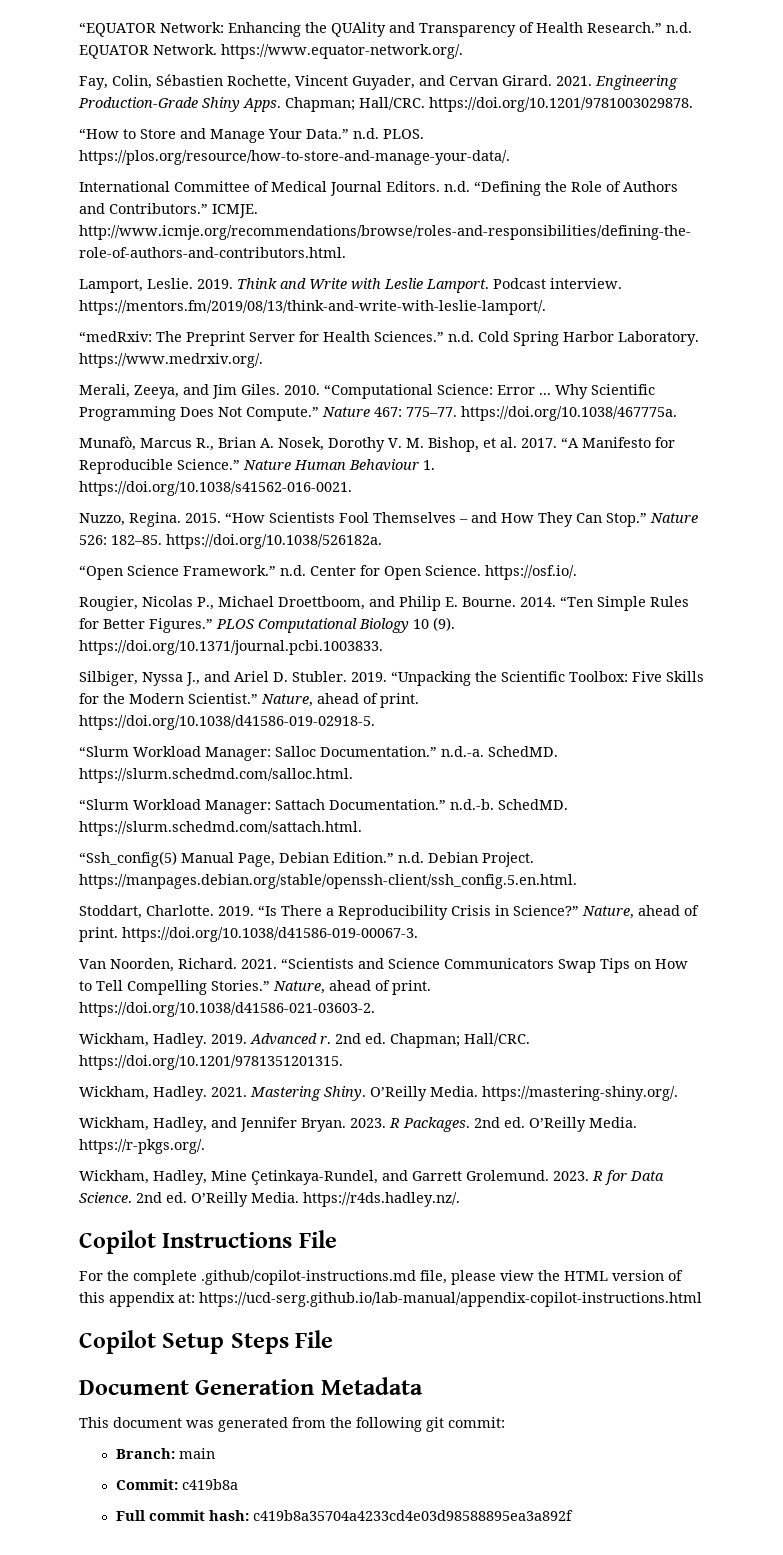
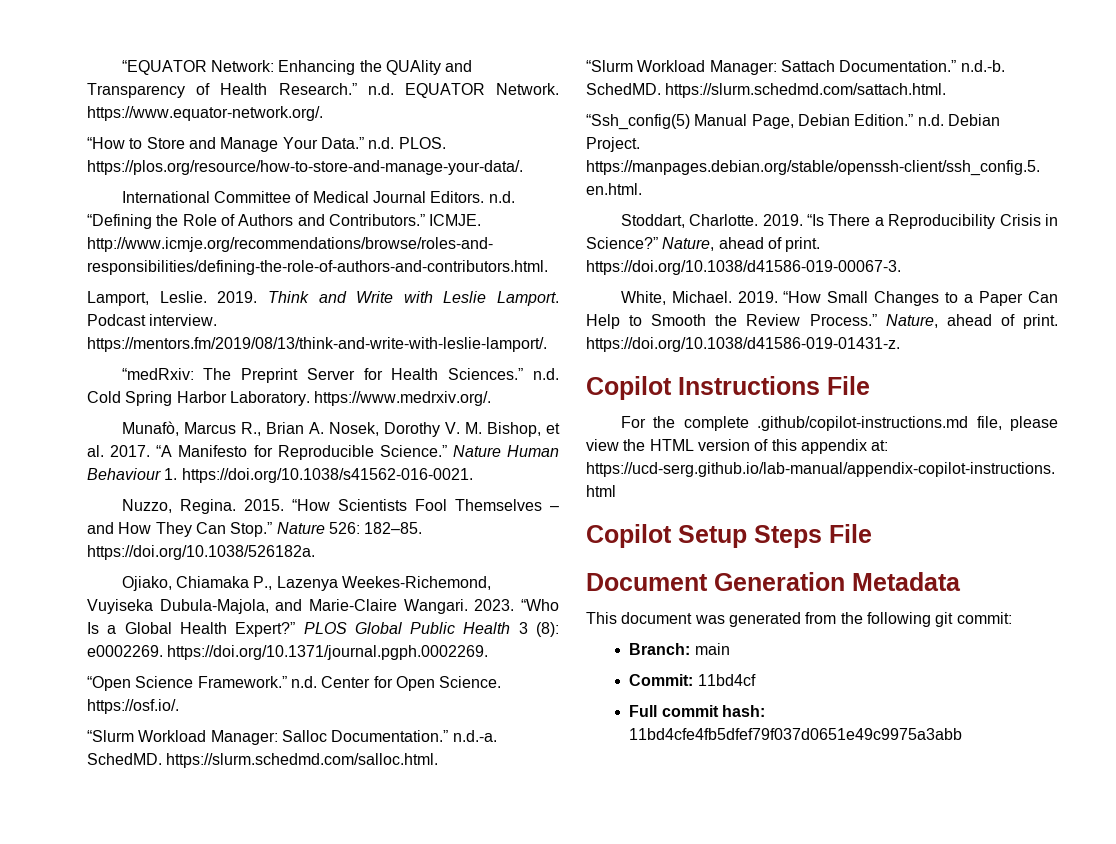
- Fay, Colin, Sébastien Rochette, Vincent Guyader, and Cervan Girard. 2021. Engineering Production-Grade Shiny Apps. Chapman; Hall/CRC. https://doi.org/10.1201/9781003029878.
- Merali, Zeeya, and Jim Giles. 2010. “Computational Science: Error ... Why Scientific Programming Does Not Compute.” Nature 467: 775–77. https://doi.org/10.1038/467775a.
+ Ojiako, Chiamaka P., Lazenya Weekes-Richemond, Vuyiseka Dubula-Majola, and Marie-Claire Wangari. 2023. “Who Is a Global Health Expert?” PLOS Global Public Health 3 (8): e0002269. https://doi.org/10.1371/journal.pgph.0002269.
- Rougier, Nicolas P., Michael Droettboom, and Philip E. Bourne. 2014. “Ten Simple Rules for Better Figures.” PLOS Computational Biology 10 (9). https://doi.org/10.1371/journal.pcbi.1003833.
- Silbiger, Nyssa J., and Ariel D. Stubler. 2019. “Unpacking the Scientific Toolbox: Five Skills for the Modern Scientist.” Nature, ahead of print. https://doi.org/10.1038/d41586-019-02918-5.
- Van Noorden, Richard. 2021. “Scientists and Science Communicators Swap Tips on How to Tell Compelling Stories.” Nature, ahead of print. https://doi.org/10.1038/d41586-021-03603-2.
- Wickham, Hadley. 2019. Advanced r. 2nd ed. Chapman; Hall/CRC. https://doi.org/10.1201/9781351201315.
- Wickham, Hadley. 2021. Mastering Shiny. O’Reilly Media. https://mastering-shiny.org/.
- Wickham, Hadley, and Jennifer Bryan. 2023. R Packages. 2nd ed. O’Reilly Media. https://r-pkgs.org/.
- Wickham, Hadley, Mine Çetinkaya-Rundel, and Garrett Grolemund. 2023. R for Data Science. 2nd ed. O’Reilly Media. https://r4ds.hadley.nz/.
+ White, Michael. 2019. “How Small Changes to a Paper Can Help to Smooth the Review Process.” Nature, ahead of print. https://doi.org/10.1038/d41586-019-01431-z.
- Commit: c419b8a
+ Commit: 11bd4cf
- Full commit hash: c419b8a35704a4233cd4e03d98588895ea3a892f
+ Full commit hash: 11bd4cfe4fb5dfef79f037d0651e49c9975a3abb

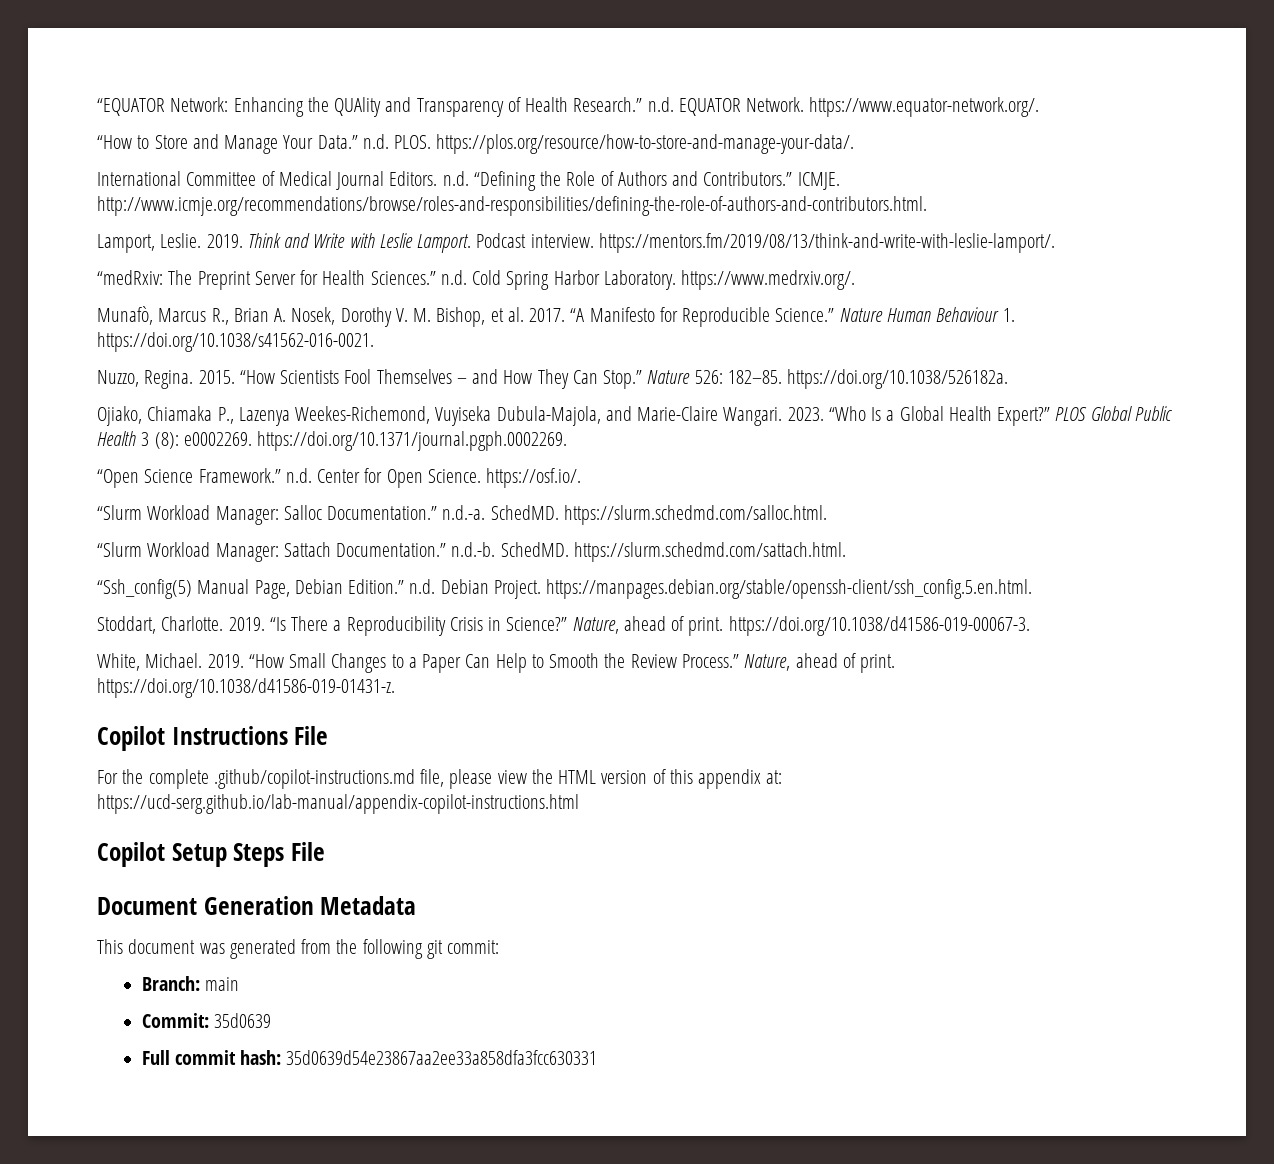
- Commit: 11bd4cf
+ Commit: 35d0639
- Full commit hash: 11bd4cfe4fb5dfef79f037d0651e49c9975a3abb
+ Full commit hash: 35d0639d54e23867aa2ee33a858dfa3fcc630331

